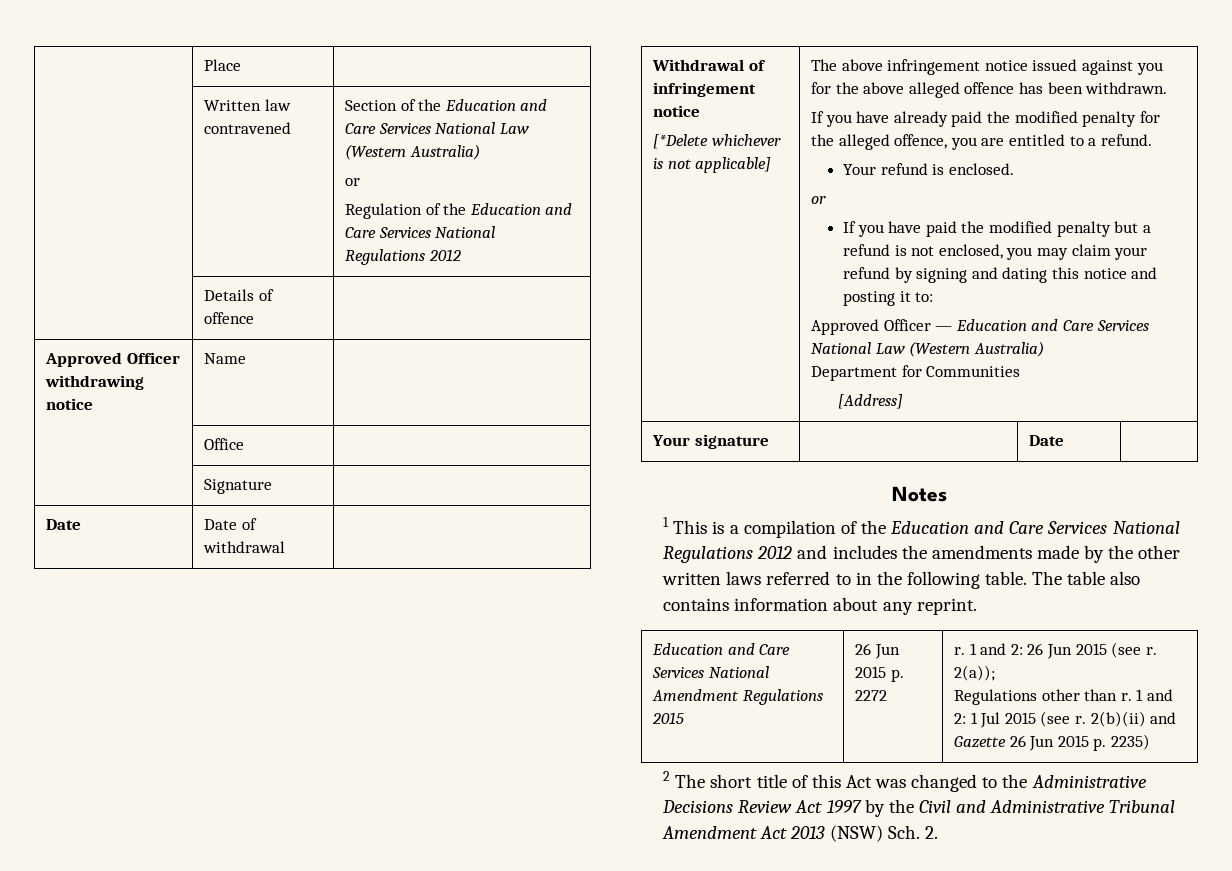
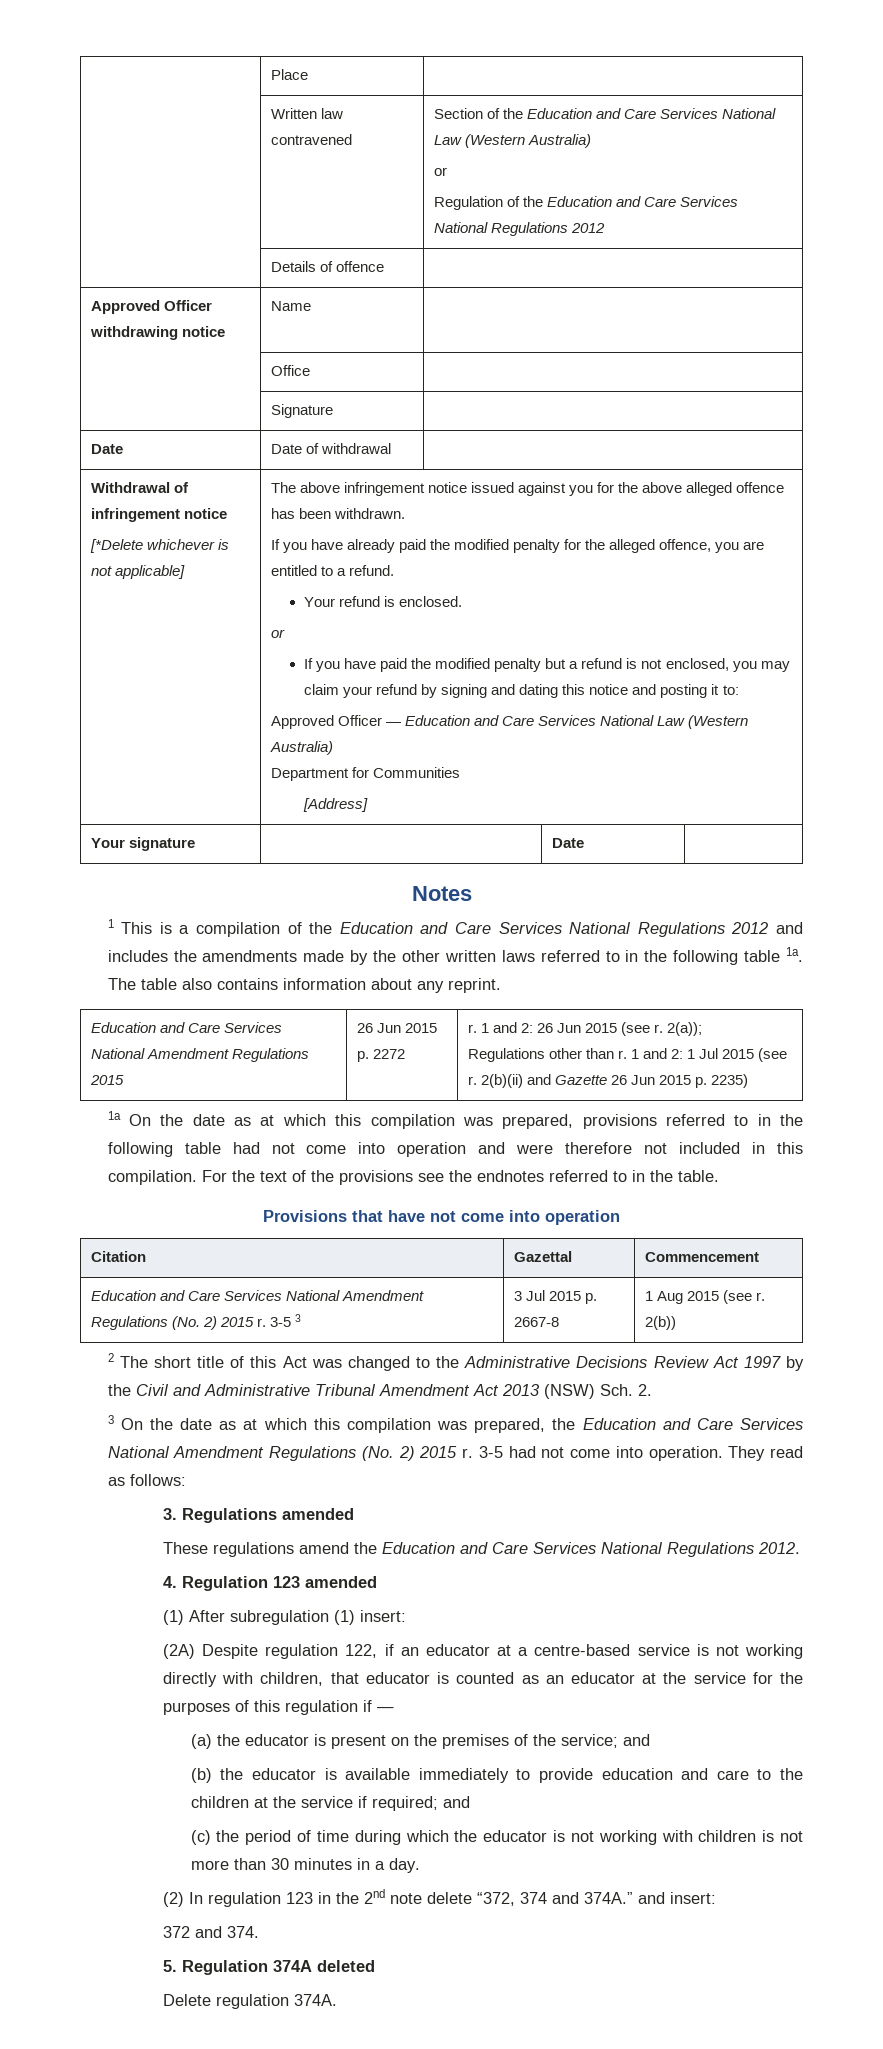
- 1 This is a compilation of the Education and Care Services National Regulations 2012 and includes the amendments made by the other written laws referred to in the following table.
+ 1 This is a compilation of the Education and Care Services National Regulations 2012 and includes the amendments made by the other written laws referred to in the following table 1a.
+ 1a On the date as at which this compilation was prepared, provisions referred to in the following table had not come into operation and were therefore not included in this compilation. For the text of the provisions see the endnotes referred to in the table.
+ Provisions that have not come into operation
+ Citation | Gazettal | Commencement
+ Education and Care Services National Amendment Regulations (No. 2) 2015 r. 3-5 3 | 3 Jul 2015 p. 2667-8 | 1 Aug 2015 (see r. 2(b))
+ 3 On the date as at which this compilation was prepared, the Education and Care Services National Amendment Regulations (No. 2) 2015 r. 3-5 had not come into operation. They read as follows:
+ 3. Regulations amended
+ These regulations amend the Education and Care Services National Regulations 2012.
+ 4. Regulation 123 amended
+ (1) After subregulation (1) insert:
+ (2A) Despite regulation 122, if an educator at a centre-based service is not working directly with children, that educator is counted as an educator at the service for the purposes of this regulation if —
+ (a) the educator is present on the premises of the service; and
+ (b) the educator is available immediately to provide education and care to the children at the service if required; and
+ (c) the period of time during which the educator is not working with children is not more than 30 minutes in a day.
+ (2) In regulation 123 in the 2nd note delete “372, 374 and 374A.” and insert:
+ 372 and 374.
+ 5. Regulation 374A deleted
+ Delete regulation 374A.

